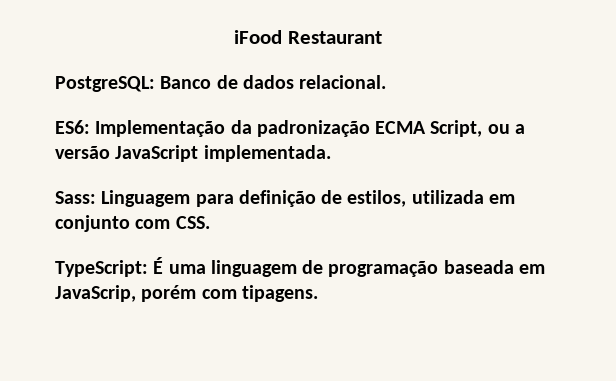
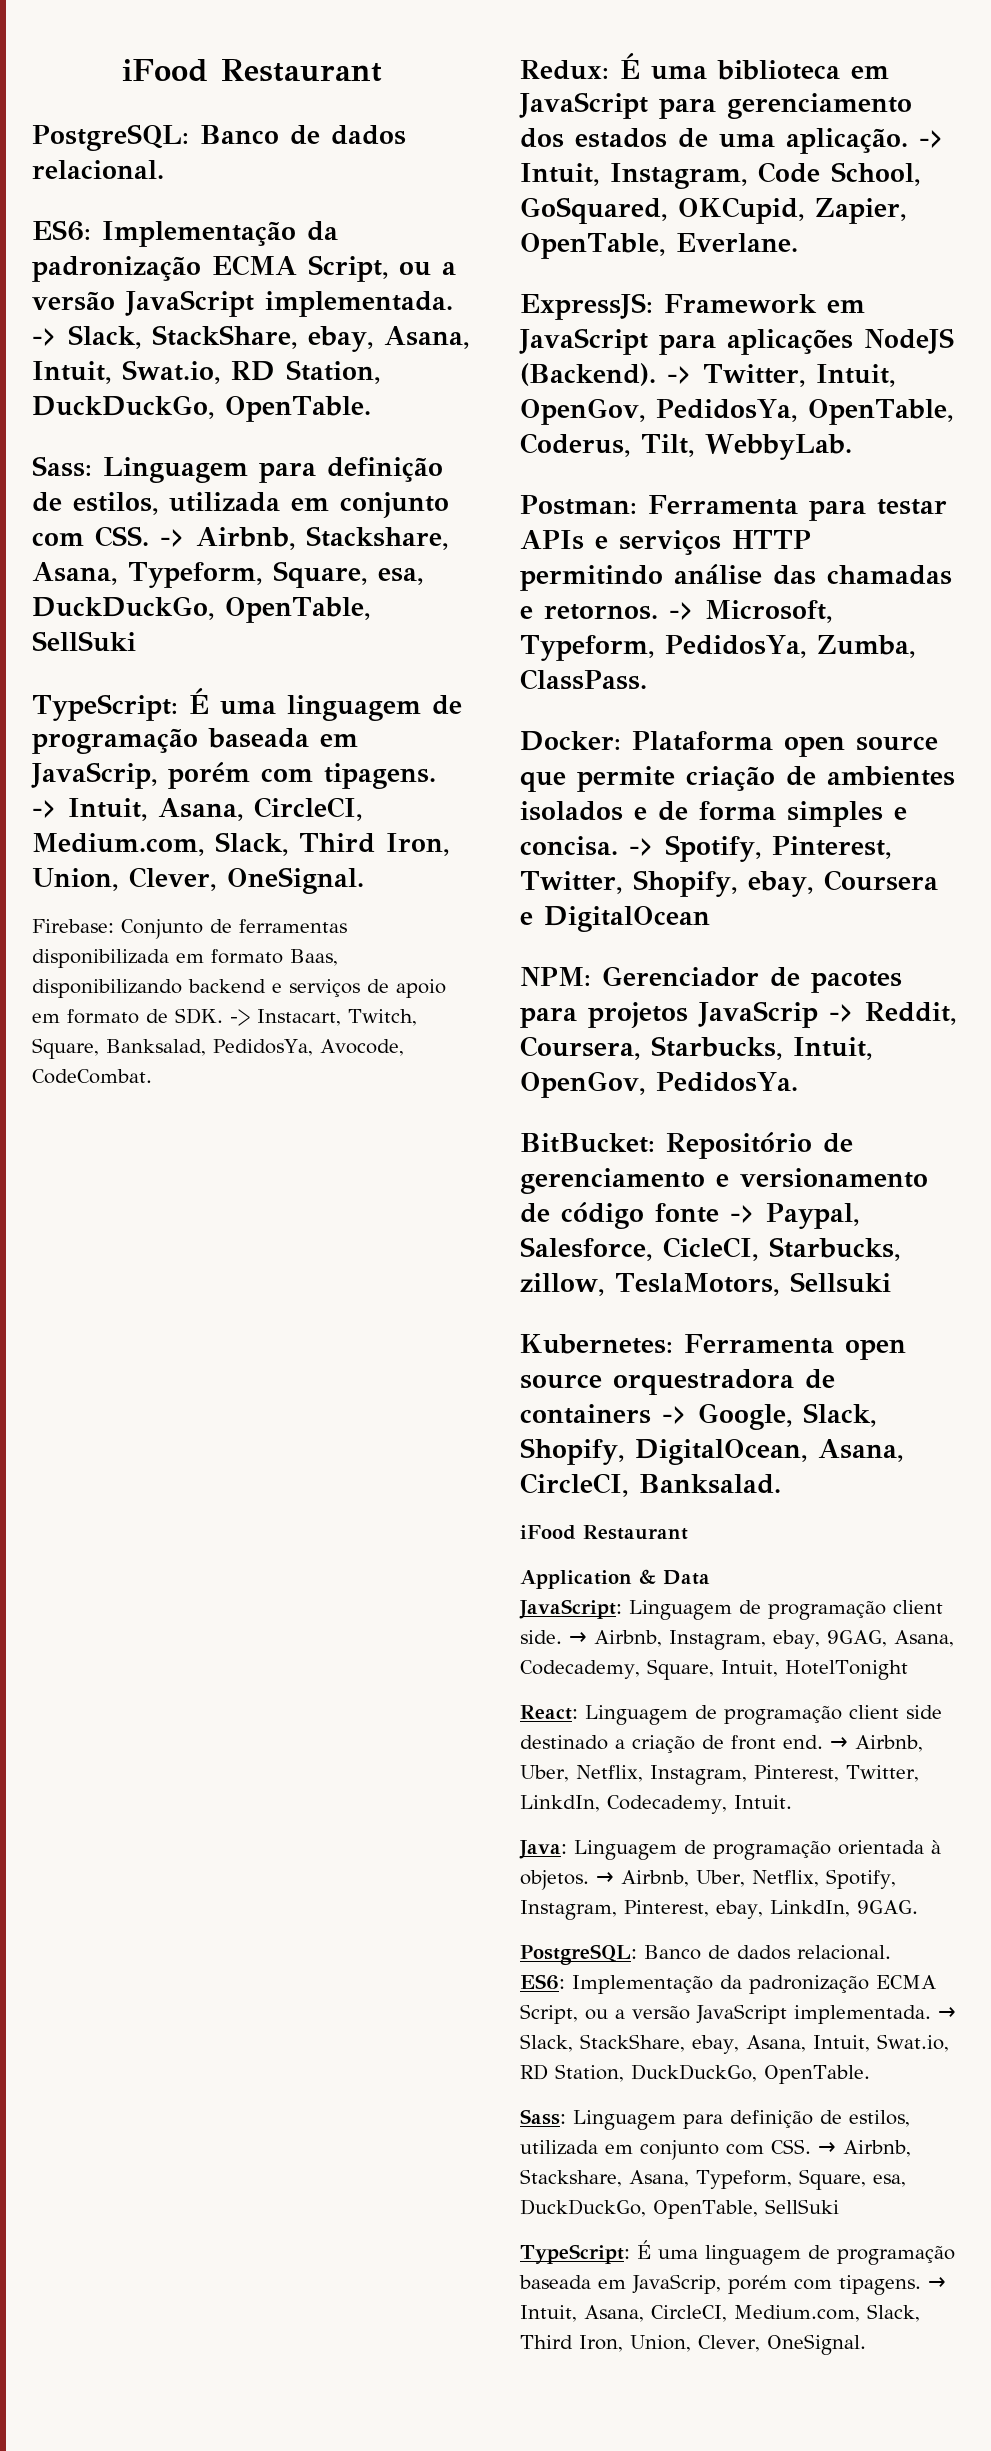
+ -> Slack, StackShare, ebay, Asana, Intuit, Swat.io, RD Station, DuckDuckGo, OpenTable.
- Sass: Linguagem para definição de estilos, utilizada em conjunto com CSS.
+ Sass: Linguagem para definição de estilos, utilizada em conjunto com CSS. -> Airbnb, Stackshare, Asana, Typeform, Square, esa, DuckDuckGo, OpenTable, SellSuki
+ -> Intuit, Asana, CircleCI, Medium.com, Slack, Third Iron, Union, Clever, OneSignal.
+ Firebase: Conjunto de ferramentas disponibilizada em formato Baas, disponibilizando backend e serviços de apoio em formato de SDK. -> Instacart, Twitch, Square, Banksalad, PedidosYa, Avocode, CodeCombat.
+ Redux: É uma biblioteca em JavaScript para gerenciamento dos estados de uma aplicação. -> Intuit, Instagram, Code School, GoSquared, OKCupid, Zapier, OpenTable, Everlane.
+ ExpressJS: Framework em JavaScript para aplicações NodeJS (Backend). -> Twitter, Intuit, OpenGov, PedidosYa, OpenTable, Coderus, Tilt, WebbyLab.
+ Postman: Ferramenta para testar APIs e serviços HTTP permitindo análise das chamadas e retornos. -> Microsoft, Typeform, PedidosYa, Zumba, ClassPass.
+ Docker: Plataforma open source que permite criação de ambientes isolados e de forma simples e concisa. -> Spotify, Pinterest, Twitter, Shopify, ebay, Coursera e DigitalOcean
+ NPM: Gerenciador de pacotes para projetos JavaScrip -> Reddit, Coursera, Starbucks, Intuit, OpenGov, PedidosYa.
+ BitBucket: Repositório de gerenciamento e versionamento de código fonte -> Paypal, Salesforce, CicleCI, Starbucks, zillow, TeslaMotors, Sellsuki
+ Kubernetes: Ferramenta open source orquestradora de containers -> Google, Slack, Shopify, DigitalOcean, Asana, CircleCI, Banksalad.
+ iFood Restaurant
+ Application & Data
+ JavaScript: Linguagem de programação client side. → Airbnb, Instagram, ebay, 9GAG, Asana, Codecademy, Square, Intuit, HotelTonight
+ React: Linguagem de programação client side destinado a criação de front end. → Airbnb, Uber, Netflix, Instagram, Pinterest, Twitter, LinkdIn, Codecademy, Intuit.
+ Java: Linguagem de programação orientada à objetos. → Airbnb, Uber, Netflix, Spotify, Instagram, Pinterest, ebay, LinkdIn, 9GAG.
+ PostgreSQL: Banco de dados relacional.
+ ES6: Implementação da padronização ECMA Script, ou a versão JavaScript implementada. → Slack, StackShare, ebay, Asana, Intuit, Swat.io, RD Station, DuckDuckGo, OpenTable.
+ Sass: Linguagem para definição de estilos, utilizada em conjunto com CSS. → Airbnb, Stackshare, Asana, Typeform, Square, esa, DuckDuckGo, OpenTable, SellSuki
+ TypeScript: É uma linguagem de programação baseada em JavaScrip, porém com tipagens. → Intuit, Asana, CircleCI, Medium.com, Slack, Third Iron, Union, Clever, OneSignal.

